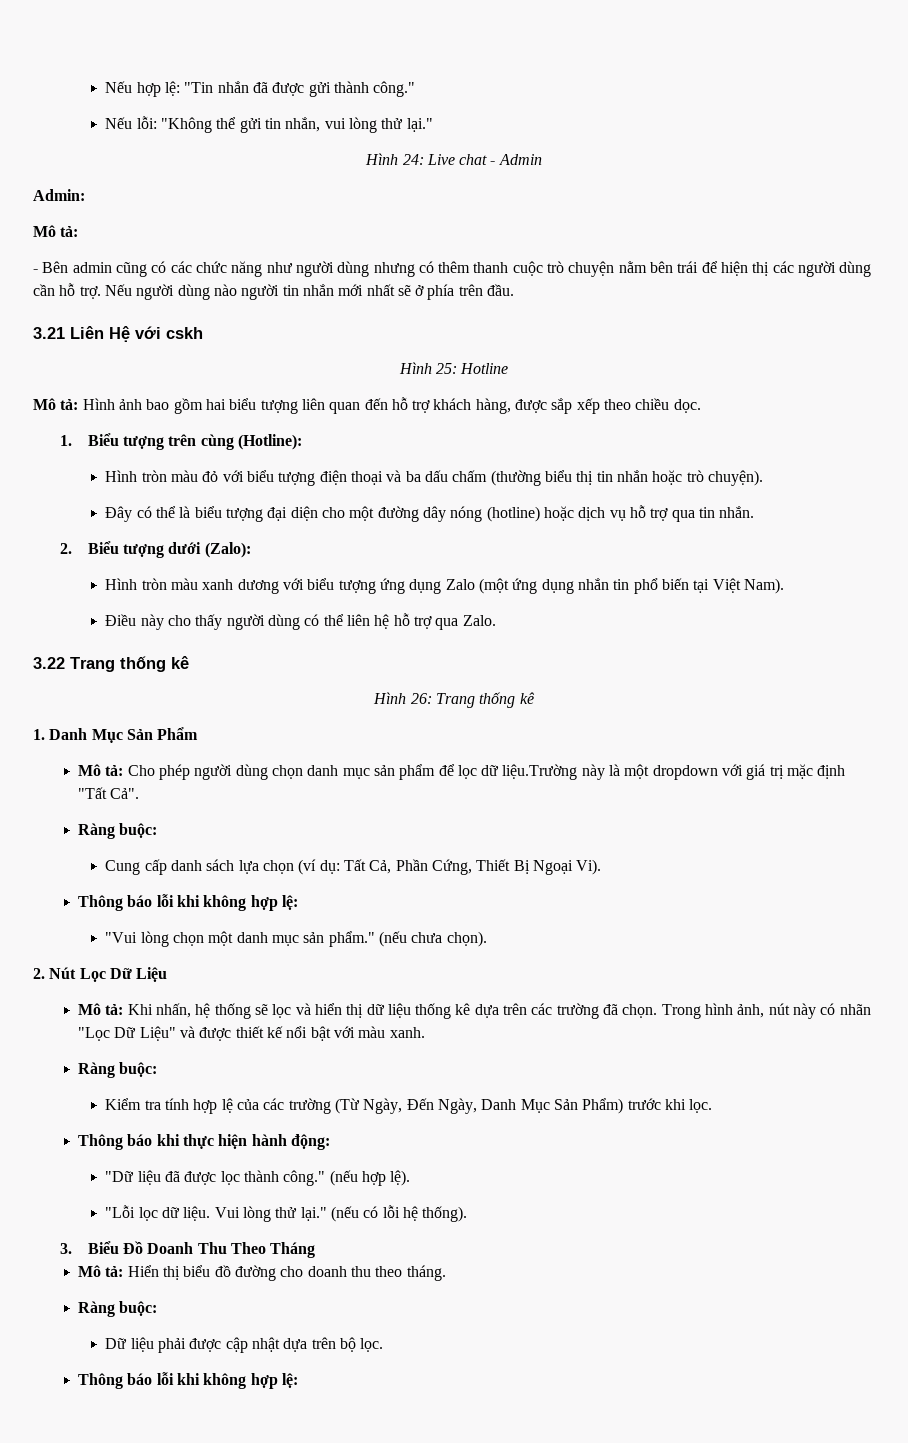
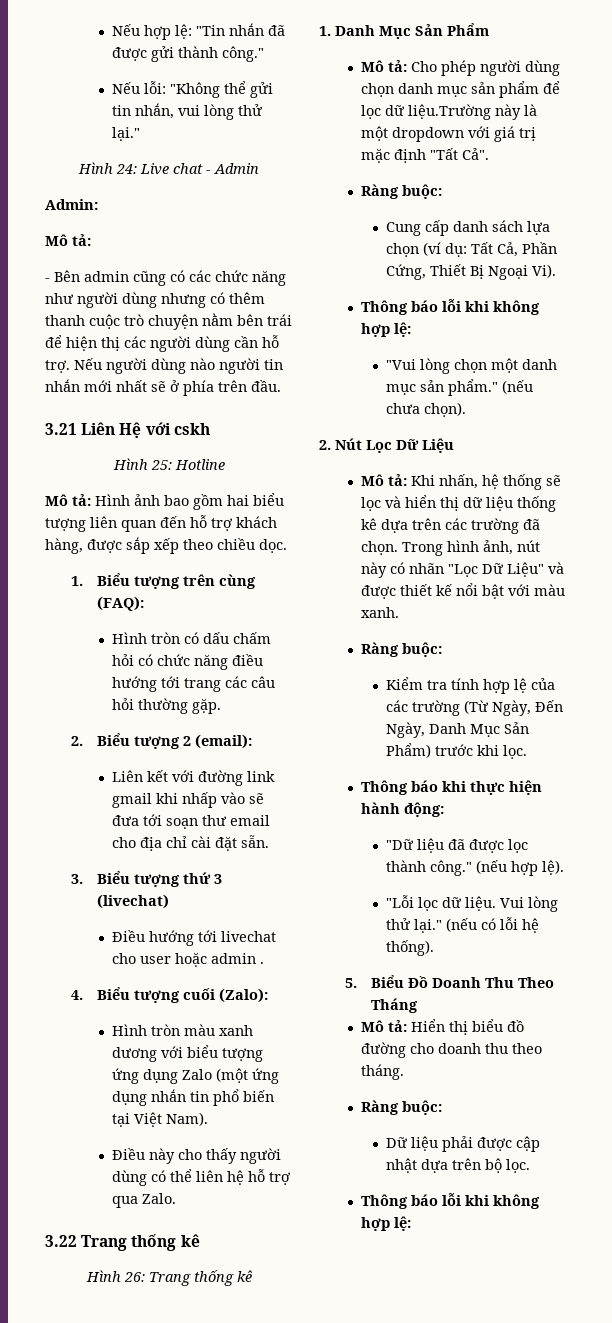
- 1. Biểu tượng trên cùng (Hotline):
- Hình tròn màu đỏ với biểu tượng điện thoại và ba dấu chấm (thường biểu thị tin nhắn hoặc trò chuyện).
- Đây có thể là biểu tượng đại diện cho một đường dây nóng (hotline) hoặc dịch vụ hỗ trợ qua tin nhắn.
- 2. Biểu tượng dưới (Zalo):
+ 1. Biểu tượng trên cùng (FAQ):
+ Hình tròn có dấu chấm hỏi có chức năng điều hướng tới trang các câu hỏi thường gặp.
+ 2. Biểu tượng 2 (email):
+ Liên kết với đường link gmail khi nhấp vào sẽ đưa tới soạn thư email cho địa chỉ cài đặt sẵn.
+ 3. Biểu tượng thứ 3 (livechat)
+ Điều hướng tới livechat cho user hoặc admin .
+ 4. Biểu tượng cuối (Zalo):
- 3. Biểu Đồ Doanh Thu Theo Tháng
+ 5. Biểu Đồ Doanh Thu Theo Tháng

